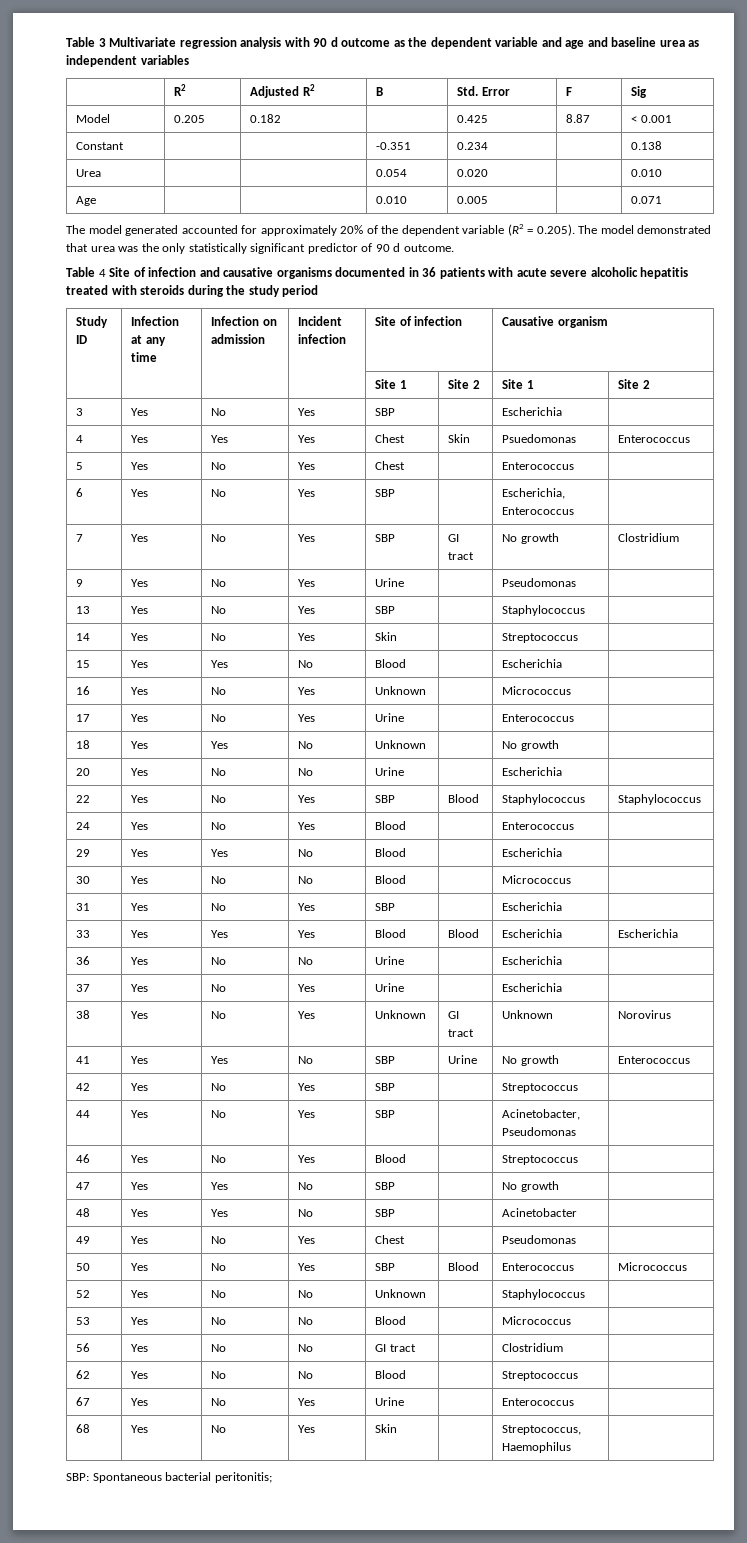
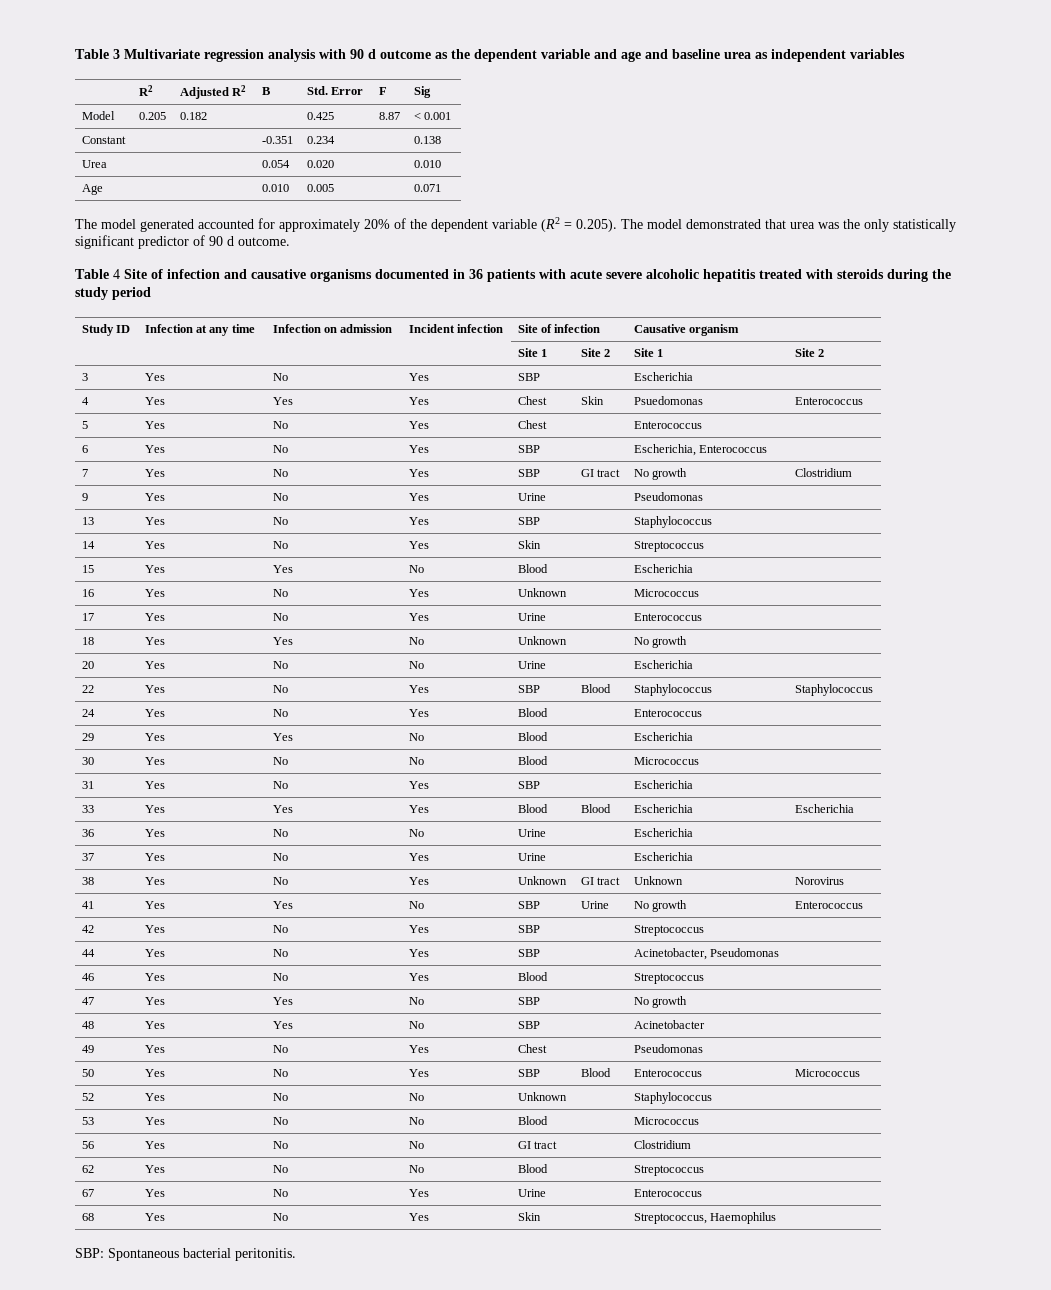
- SBP: Spontaneous bacterial peritonitis;
+ SBP: Spontaneous bacterial peritonitis.

